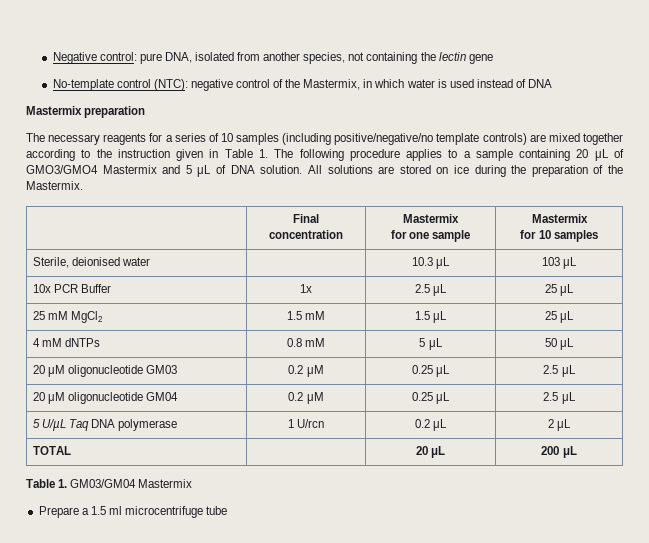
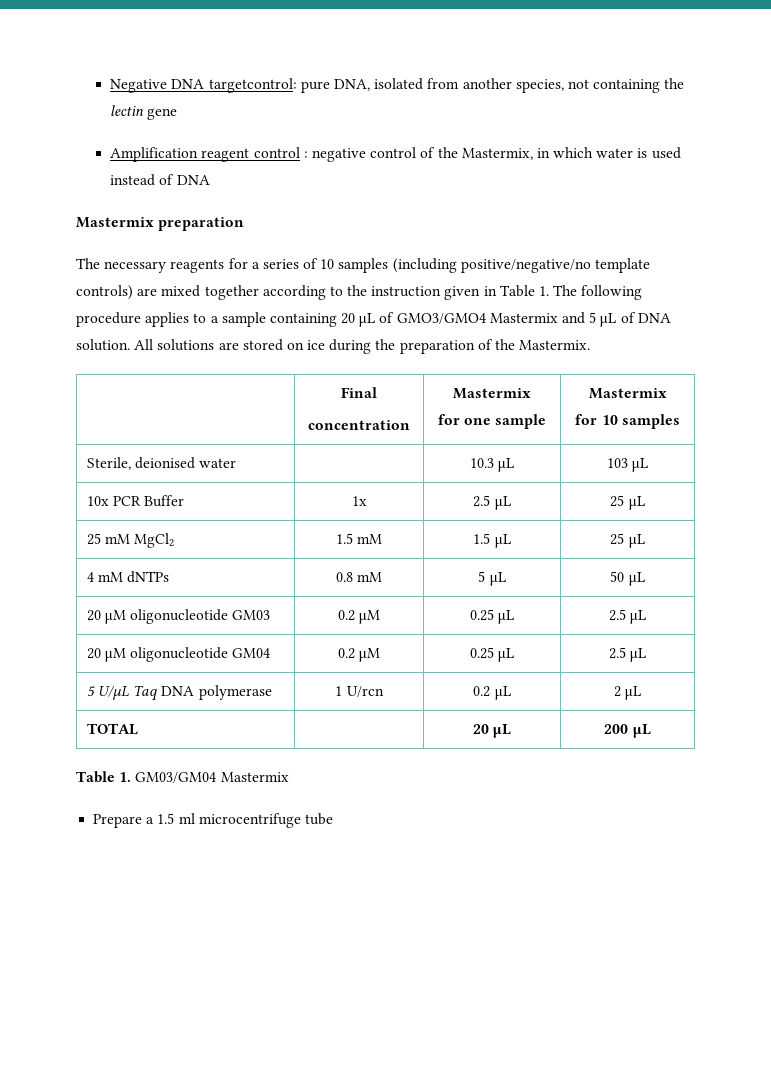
- Negative control: pure DNA, isolated from another species, not containing the lectin gene
+ Negative DNA targetcontrol: pure DNA, isolated from another species, not containing the lectin gene
- No-template control (NTC): negative control of the Mastermix, in which water is used instead of DNA
+ Amplification reagent control : negative control of the Mastermix, in which water is used instead of DNA

